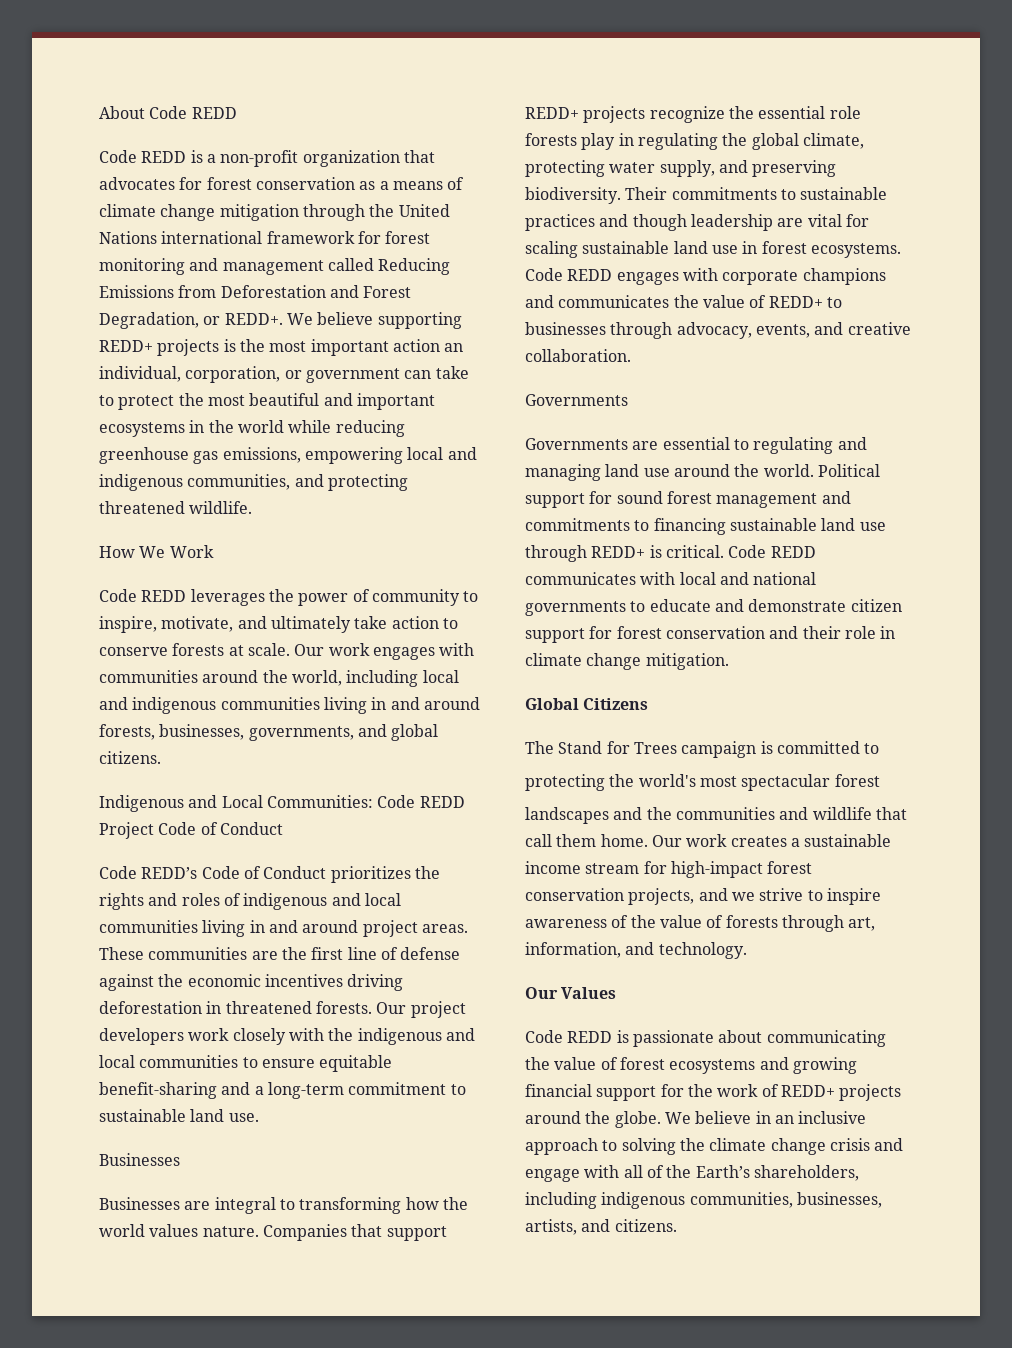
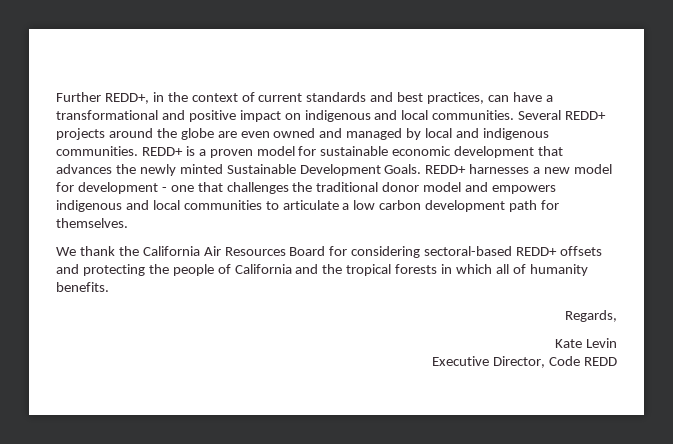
- About Code REDD
- Code REDD is a non-profit organization that advocates for forest conservation as a means of climate change mitigation through the United Nations international framework for forest monitoring and management called Reducing Emissions from Deforestation and Forest Degradation, or REDD+. We believe supporting REDD+ projects is the most important action an individual, corporation, or government can take to protect the most beautiful and important ecosystems in the world while reducing greenhouse gas emissions, empowering local and indigenous communities, and protecting threatened wildlife.
- How We Work
- Code REDD leverages the power of community to inspire, motivate, and ultimately take action to conserve forests at scale. Our work engages with communities around the world, including local and indigenous communities living in and around forests, businesses, governments, and global citizens.
- Indigenous and Local Communities: Code REDD Project Code of Conduct
- Code REDD’s Code of Conduct prioritizes the rights and roles of indigenous and local communities living in and around project areas. These communities are the first line of defense against the economic incentives driving deforestation in threatened forests. Our project developers work closely with the indigenous and local communities to ensure equitable benefit-sharing and a long-term commitment to sustainable land use.
- Businesses
- Businesses are integral to transforming how the world values nature. Companies that support REDD+ projects recognize the essential role forests play in regulating the global climate, protecting water supply, and preserving biodiversity. Their commitments to sustainable practices and though leadership are vital for scaling sustainable land use in forest ecosystems. Code REDD engages with corporate champions and communicates the value of REDD+ to businesses through advocacy, events, and creative collaboration.
- Governments
- Governments are essential to regulating and managing land use around the world. Political support for sound forest management and commitments to financing sustainable land use through REDD+ is critical. Code REDD communicates with local and national governments to educate and demonstrate citizen support for forest conservation and their role in climate change mitigation.
- Global Citizens
- The Stand for Trees campaign is committed to
- protecting the world's most spectacular forest
- landscapes and the communities and wildlife that call them home. Our work creates a sustainable income stream for high-impact forest conservation projects, and we strive to inspire awareness of the value of forests through art, information, and technology.
- Our Values
- Code REDD is passionate about communicating the value of forest ecosystems and growing financial support for the work of REDD+ projects around the globe. We believe in an inclusive approach to solving the climate change crisis and engage with all of the Earth’s shareholders, including indigenous communities, businesses, artists, and citizens.
+ Further REDD+, in the context of current standards and best practices, can have a transformational and positive impact on indigenous and local communities. Several REDD+ projects around the globe are even owned and managed by local and indigenous communities. REDD+ is a proven model for sustainable economic development that advances the newly minted Sustainable Development Goals. REDD+ harnesses a new model for development - one that challenges the traditional donor model and empowers indigenous and local communities to articulate a low carbon development path for themselves.
+ We thank the California Air Resources Board for considering sectoral-based REDD+ offsets and protecting the people of California and the tropical forests in which all of humanity benefits.
+ Regards,
+ Kate Levin
+ Executive Director, Code REDD

